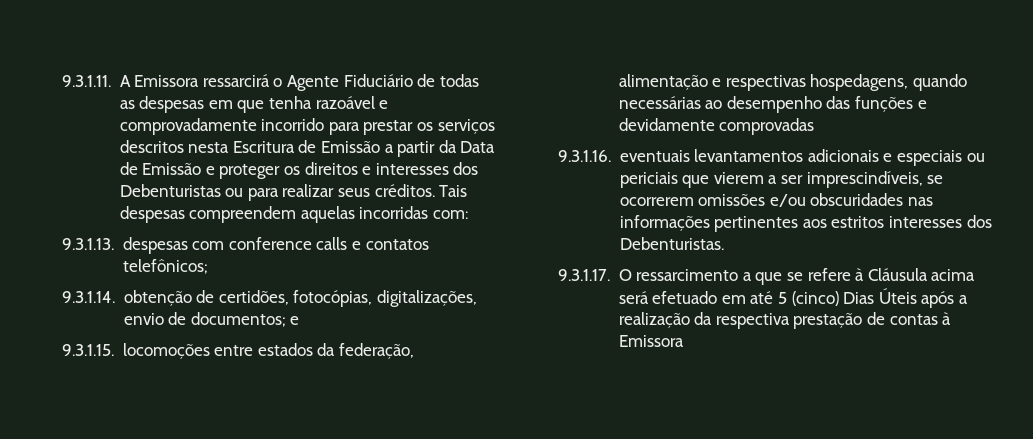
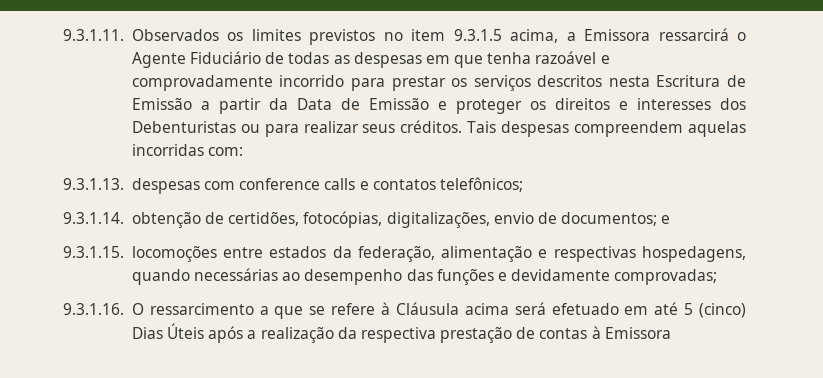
- 9.3.1.11. A Emissora ressarcirá o Agente Fiduciário de todas as despesas em que tenha razoável e comprovadamente incorrido para prestar os serviços descritos nesta Escritura de Emissão a partir da Data de Emissão e proteger os direitos e interesses dos Debenturistas ou para realizar seus créditos.
+ 9.3.1.11. Observados os limites previstos no item 9.3.1.5 acima, a Emissora ressarcirá o Agente Fiduciário de todas as despesas em que tenha razoável e comprovadamente incorrido para prestar os serviços descritos nesta Escritura de Emissão a partir da Data de Emissão e proteger os direitos e interesses dos Debenturistas ou para realizar seus créditos.
- 9.3.1.15. locomoções entre estados da federação, alimentação e respectivas hospedagens, quando necessárias ao desempenho das funções e devidamente comprovadas
- 9.3.1.16. eventuais levantamentos adicionais e especiais ou periciais que vierem a ser imprescindíveis, se ocorrerem omissões e/ou obscuridades nas informações pertinentes aos estritos interesses dos Debenturistas.
- 9.3.1.17. O ressarcimento a que se refere à Cláusula acima será efetuado em até 5 (cinco) Dias Úteis após a realização da respectiva prestação de contas à Emissora
+ 9.3.1.15. locomoções entre estados da federação, alimentação e respectivas hospedagens, quando necessárias ao desempenho das funções e devidamente comprovadas;
+ 9.3.1.16. O ressarcimento a que se refere à Cláusula acima será efetuado em até 5 (cinco) Dias Úteis após a realização da respectiva prestação de contas à Emissora

